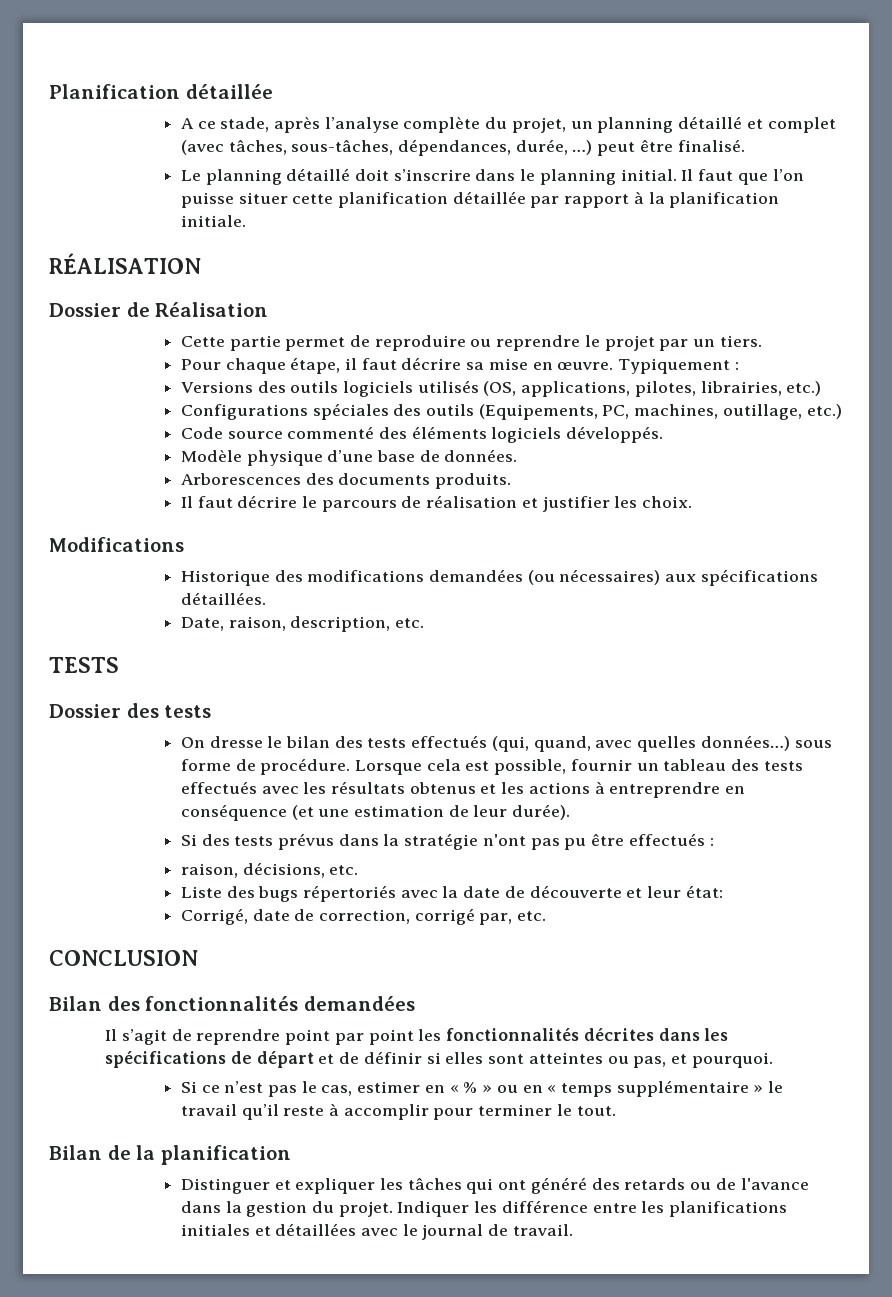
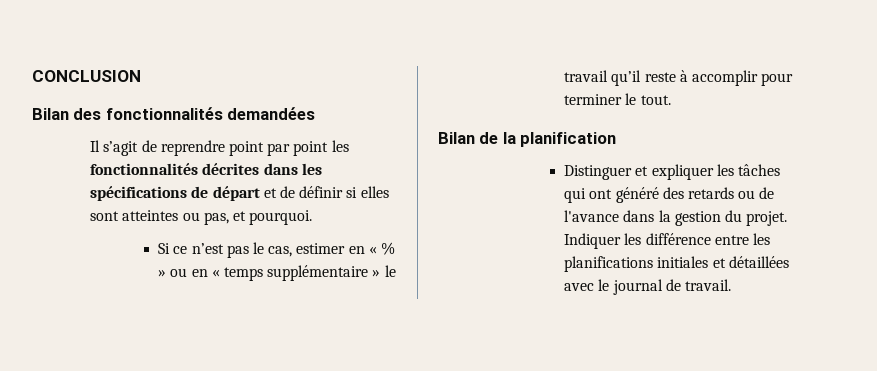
- Planification détaillée
- A ce stade, après l’analyse complète du projet, un planning détaillé et complet (avec tâches, sous-tâches, dépendances, durée, …) peut être finalisé.
- Le planning détaillé doit s’inscrire dans le planning initial. Il faut que l’on puisse situer cette planification détaillée par rapport à la planification initiale.
- RÉALISATION
- Dossier de Réalisation
- Cette partie permet de reproduire ou reprendre le projet par un tiers.
- Pour chaque étape, il faut décrire sa mise en œuvre. Typiquement :
- Versions des outils logiciels utilisés (OS, applications, pilotes, librairies, etc.)
- Configurations spéciales des outils (Equipements, PC, machines, outillage, etc.)
- Code source commenté des éléments logiciels développés.
- Modèle physique d’une base de données.
- Arborescences des documents produits.
- Il faut décrire le parcours de réalisation et justifier les choix.
- Modifications
- Historique des modifications demandées (ou nécessaires) aux spécifications détaillées.
- Date, raison, description, etc.
- TESTS
- Dossier des tests
- On dresse le bilan des tests effectués (qui, quand, avec quelles données…) sous forme de procédure. Lorsque cela est possible, fournir un tableau des tests effectués avec les résultats obtenus et les actions à entreprendre en conséquence (et une estimation de leur durée).
- Si des tests prévus dans la stratégie n'ont pas pu être effectués :
- raison, décisions, etc.
- Liste des bugs répertoriés avec la date de découverte et leur état:
- Corrigé, date de correction, corrigé par, etc.

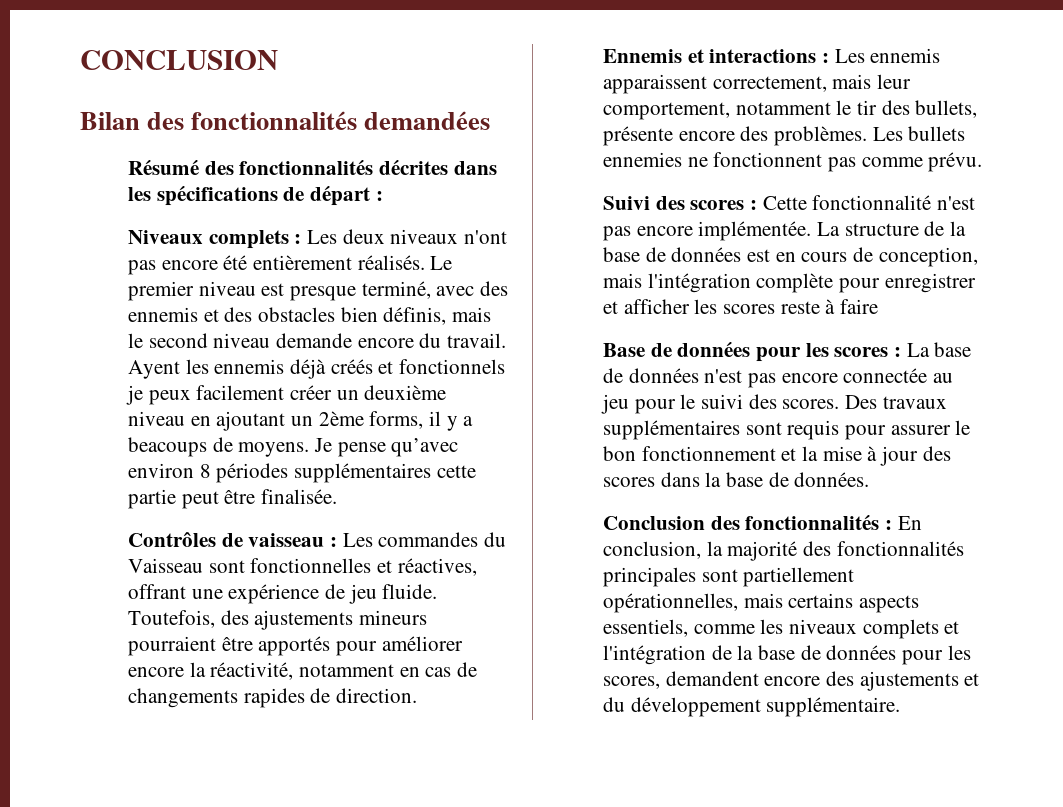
- Il s’agit de reprendre point par point les fonctionnalités décrites dans les spécifications de départ et de définir si elles sont atteintes ou pas, et pourquoi.
- Si ce n’est pas le cas, estimer en « % » ou en « temps supplémentaire » le travail qu’il reste à accomplir pour terminer le tout.
- Bilan de la planification
- Distinguer et expliquer les tâches qui ont généré des retards ou de l'avance dans la gestion du projet. Indiquer les différence entre les planifications initiales et détaillées avec le journal de travail.
+ Résumé des fonctionnalités décrites dans les spécifications de départ :
+ Niveaux complets : Les deux niveaux n'ont pas encore été entièrement réalisés. Le premier niveau est presque terminé, avec des ennemis et des obstacles bien définis, mais le second niveau demande encore du travail. Ayent les ennemis déjà créés et fonctionnels je peux facilement créer un deuxième niveau en ajoutant un 2ème forms, il y a beacoups de moyens. Je pense qu’avec environ 8 périodes supplémentaires cette partie peut être finalisée.
+ Contrôles de vaisseau : Les commandes du Vaisseau sont fonctionnelles et réactives, offrant une expérience de jeu fluide. Toutefois, des ajustements mineurs pourraient être apportés pour améliorer encore la réactivité, notamment en cas de changements rapides de direction.
+ Ennemis et interactions : Les ennemis apparaissent correctement, mais leur comportement, notamment le tir des bullets, présente encore des problèmes. Les bullets ennemies ne fonctionnent pas comme prévu.
+ Suivi des scores : Cette fonctionnalité n'est pas encore implémentée. La structure de la base de données est en cours de conception, mais l'intégration complète pour enregistrer et afficher les scores reste à faire
+ Base de données pour les scores : La base de données n'est pas encore connectée au jeu pour le suivi des scores. Des travaux supplémentaires sont requis pour assurer le bon fonctionnement et la mise à jour des scores dans la base de données.
+ Conclusion des fonctionnalités : En conclusion, la majorité des fonctionnalités principales sont partiellement opérationnelles, mais certains aspects essentiels, comme les niveaux complets et l'intégration de la base de données pour les scores, demandent encore des ajustements et du développement supplémentaire.

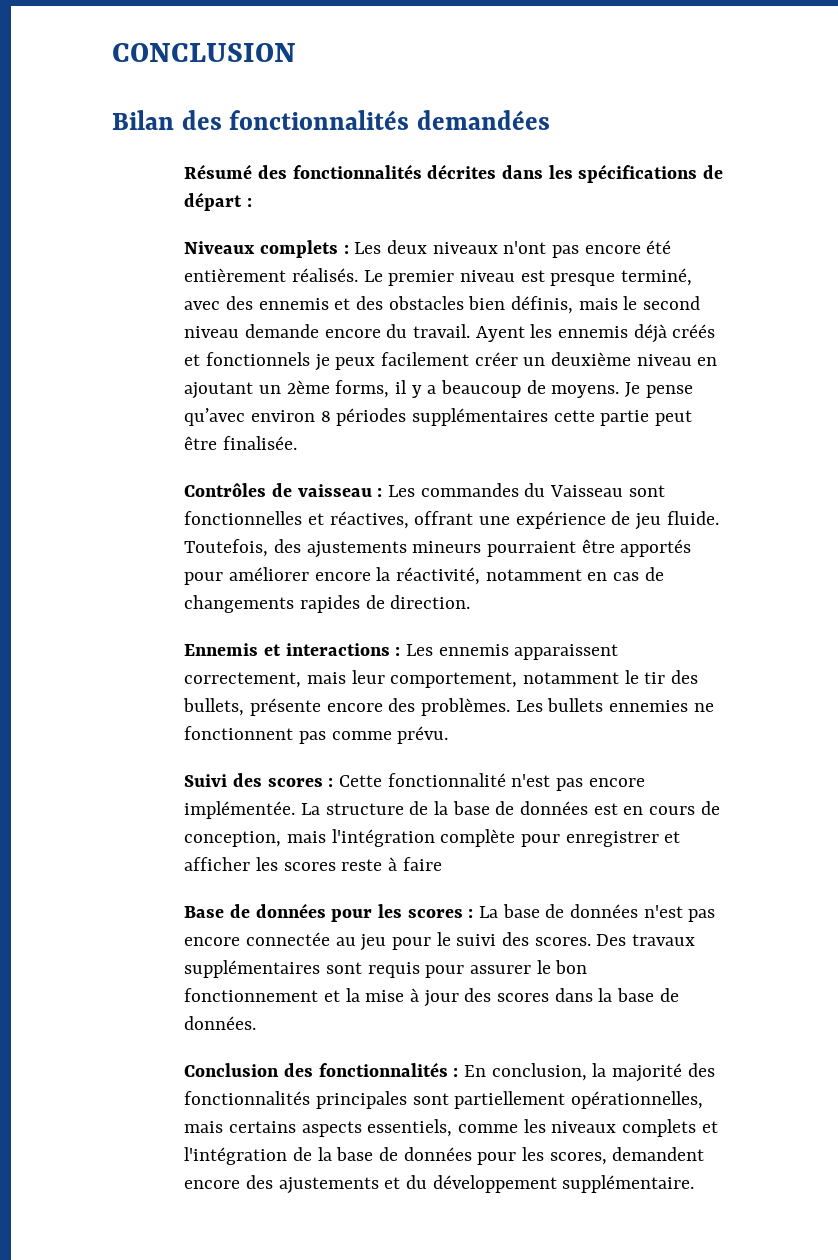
- Ayent les ennemis déjà créés et fonctionnels je peux facilement créer un deuxième niveau en ajoutant un 2ème forms, il y a beacoups de moyens.
+ Ayent les ennemis déjà créés et fonctionnels je peux facilement créer un deuxième niveau en ajoutant un 2ème forms, il y a beaucoup de moyens.

